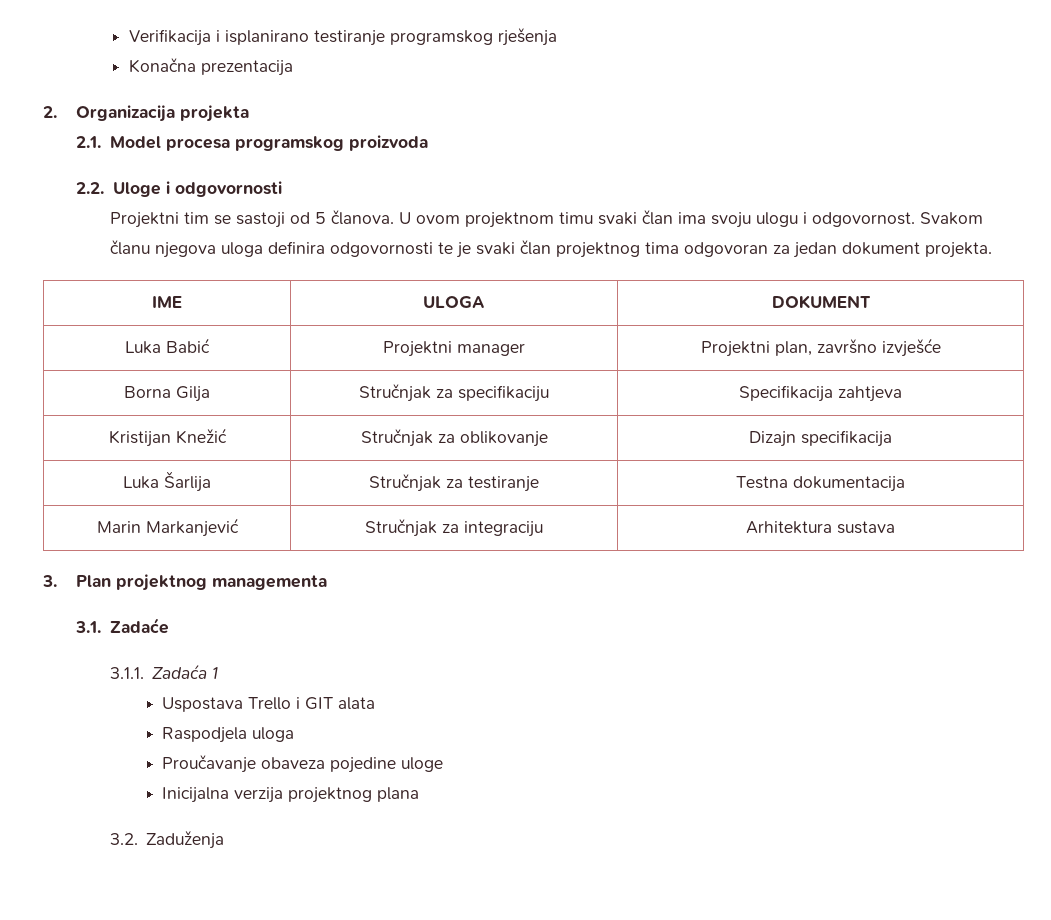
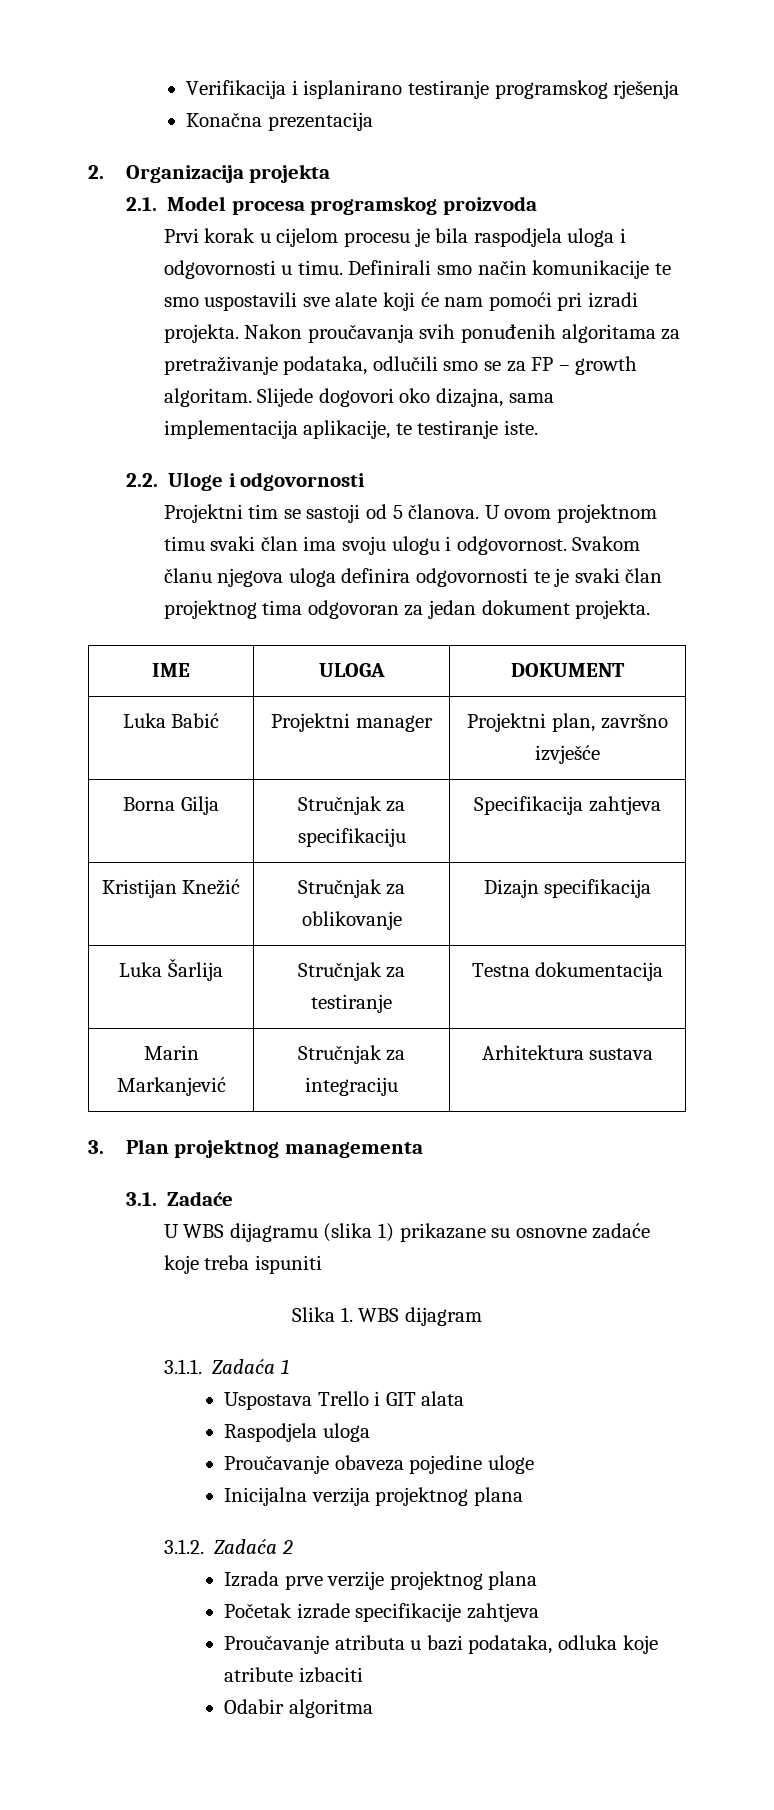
+ Prvi korak u cijelom procesu je bila raspodjela uloga i odgovornosti u timu. Definirali smo način komunikacije te smo uspostavili sve alate koji će nam pomoći pri izradi projekta. Nakon proučavanja svih ponuđenih algoritama za pretraživanje podataka, odlučili smo se za FP – growth algoritam. Slijede dogovori oko dizajna, sama implementacija aplikacije, te testiranje iste.
+ U WBS dijagramu (slika 1) prikazane su osnovne zadaće koje treba ispuniti
+ Slika 1. WBS dijagram
- 3.2. Zaduženja
+ 3.1.2. Zadaća 2
+ Izrada prve verzije projektnog plana
+ Početak izrade specifikacije zahtjeva
+ Proučavanje atributa u bazi podataka, odluka koje atribute izbaciti
+ Odabir algoritma

